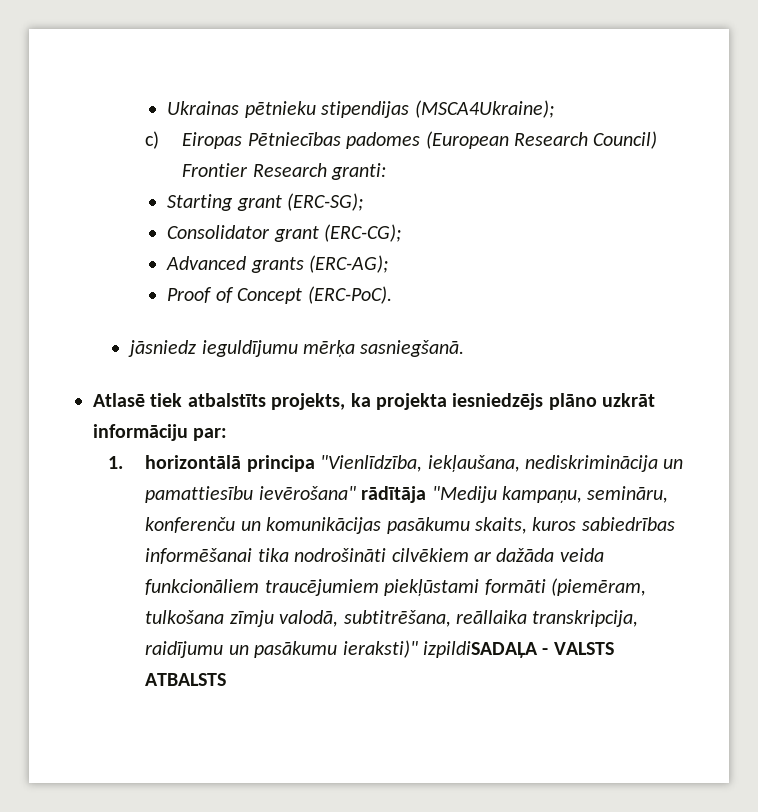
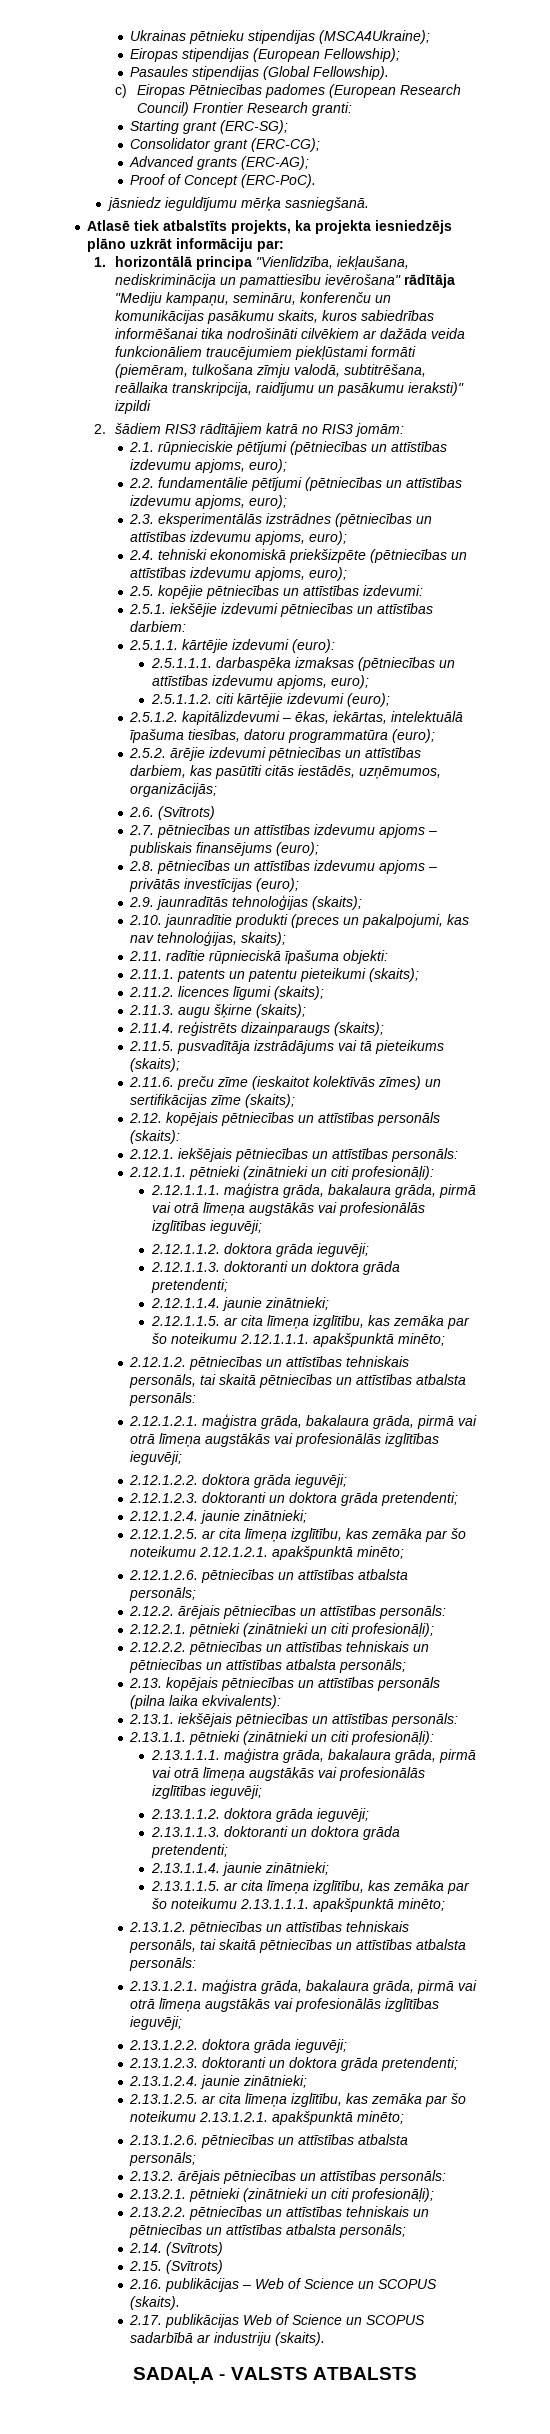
+ Eiropas stipendijas (European Fellowship);
+ Pasaules stipendijas (Global Fellowship).
- 1. horizontālā principa "Vienlīdzība, iekļaušana, nediskriminācija un pamattiesību ievērošana" rādītāja "Mediju kampaņu, semināru, konferenču un komunikācijas pasākumu skaits, kuros sabiedrības informēšanai tika nodrošināti cilvēkiem ar dažāda veida funkcionāliem traucējumiem piekļūstami formāti (piemēram, tulkošana zīmju valodā, subtitrēšana, reāllaika transkripcija, raidījumu un pasākumu ieraksti)" izpildiSADAĻA - VALSTS ATBALSTS
+ 1. horizontālā principa "Vienlīdzība, iekļaušana, nediskriminācija un pamattiesību ievērošana" rādītāja "Mediju kampaņu, semināru, konferenču un komunikācijas pasākumu skaits, kuros sabiedrības informēšanai tika nodrošināti cilvēkiem ar dažāda veida funkcionāliem traucējumiem piekļūstami formāti (piemēram, tulkošana zīmju valodā, subtitrēšana, reāllaika transkripcija, raidījumu un pasākumu ieraksti)" izpildi
+ 2. šādiem RIS3 rādītājiem katrā no RIS3 jomām:
+ 2.1. rūpnieciskie pētījumi (pētniecības un attīstības izdevumu apjoms, euro);
+ 2.2. fundamentālie pētījumi (pētniecības un attīstības izdevumu apjoms, euro);
+ 2.3. eksperimentālās izstrādnes (pētniecības un attīstības izdevumu apjoms, euro);
+ 2.4. tehniski ekonomiskā priekšizpēte (pētniecības un attīstības izdevumu apjoms, euro);
+ 2.5. kopējie pētniecības un attīstības izdevumi:
+ 2.5.1. iekšējie izdevumi pētniecības un attīstības darbiem:
+ 2.5.1.1. kārtējie izdevumi (euro):
+ 2.5.1.1.1. darbaspēka izmaksas (pētniecības un attīstības izdevumu apjoms, euro);
+ 2.5.1.1.2. citi kārtējie izdevumi (euro);
+ 2.5.1.2. kapitālizdevumi – ēkas, iekārtas, intelektuālā īpašuma tiesības, datoru programmatūra (euro);
+ 2.5.2. ārējie izdevumi pētniecības un attīstības darbiem, kas pasūtīti citās iestādēs, uzņēmumos, organizācijās;
+ 2.6. (Svītrots)
+ 2.7. pētniecības un attīstības izdevumu apjoms – publiskais finansējums (euro);
+ 2.8. pētniecības un attīstības izdevumu apjoms – privātās investīcijas (euro);
+ 2.9. jaunradītās tehnoloģijas (skaits);
+ 2.10. jaunradītie produkti (preces un pakalpojumi, kas nav tehnoloģijas, skaits);
+ 2.11. radītie rūpnieciskā īpašuma objekti:
+ 2.11.1. patents un patentu pieteikumi (skaits);
+ 2.11.2. licences līgumi (skaits);
+ 2.11.3. augu šķirne (skaits);
+ 2.11.4. reģistrēts dizainparaugs (skaits);
+ 2.11.5. pusvadītāja izstrādājums vai tā pieteikums (skaits);
+ 2.11.6. preču zīme (ieskaitot kolektīvās zīmes) un sertifikācijas zīme (skaits);
+ 2.12. kopējais pētniecības un attīstības personāls (skaits):
+ 2.12.1. iekšējais pētniecības un attīstības personāls:
+ 2.12.1.1. pētnieki (zinātnieki un citi profesionāļi):
+ 2.12.1.1.1. maģistra grāda, bakalaura grāda, pirmā vai otrā līmeņa augstākās vai profesionālās izglītības ieguvēji;
+ 2.12.1.1.2. doktora grāda ieguvēji;
+ 2.12.1.1.3. doktoranti un doktora grāda pretendenti;
+ 2.12.1.1.4. jaunie zinātnieki;
+ 2.12.1.1.5. ar cita līmeņa izglītību, kas zemāka par šo noteikumu 2.12.1.1.1. apakšpunktā minēto;
+ 2.12.1.2. pētniecības un attīstības tehniskais personāls, tai skaitā pētniecības un attīstības atbalsta personāls:
+ 2.12.1.2.1. maģistra grāda, bakalaura grāda, pirmā vai otrā līmeņa augstākās vai profesionālās izglītības ieguvēji;
+ 2.12.1.2.2. doktora grāda ieguvēji;
+ 2.12.1.2.3. doktoranti un doktora grāda pretendenti;
+ 2.12.1.2.4. jaunie zinātnieki;
+ 2.12.1.2.5. ar cita līmeņa izglītību, kas zemāka par šo noteikumu 2.12.1.2.1. apakšpunktā minēto;
+ 2.12.1.2.6. pētniecības un attīstības atbalsta personāls;
+ 2.12.2. ārējais pētniecības un attīstības personāls:
+ 2.12.2.1. pētnieki (zinātnieki un citi profesionāļi);
+ 2.12.2.2. pētniecības un attīstības tehniskais un pētniecības un attīstības atbalsta personāls;
+ 2.13. kopējais pētniecības un attīstības personāls (pilna laika ekvivalents):
+ 2.13.1. iekšējais pētniecības un attīstības personāls:
+ 2.13.1.1. pētnieki (zinātnieki un citi profesionāļi):
+ 2.13.1.1.1. maģistra grāda, bakalaura grāda, pirmā vai otrā līmeņa augstākās vai profesionālās izglītības ieguvēji;
+ 2.13.1.1.2. doktora grāda ieguvēji;
+ 2.13.1.1.3. doktoranti un doktora grāda pretendenti;
+ 2.13.1.1.4. jaunie zinātnieki;
+ 2.13.1.1.5. ar cita līmeņa izglītību, kas zemāka par šo noteikumu 2.13.1.1.1. apakšpunktā minēto;
+ 2.13.1.2. pētniecības un attīstības tehniskais personāls, tai skaitā pētniecības un attīstības atbalsta personāls:
+ 2.13.1.2.1. maģistra grāda, bakalaura grāda, pirmā vai otrā līmeņa augstākās vai profesionālās izglītības ieguvēji;
+ 2.13.1.2.2. doktora grāda ieguvēji;
+ 2.13.1.2.3. doktoranti un doktora grāda pretendenti;
+ 2.13.1.2.4. jaunie zinātnieki;
+ 2.13.1.2.5. ar cita līmeņa izglītību, kas zemāka par šo noteikumu 2.13.1.2.1. apakšpunktā minēto;
+ 2.13.1.2.6. pētniecības un attīstības atbalsta personāls;
+ 2.13.2. ārējais pētniecības un attīstības personāls:
+ 2.13.2.1. pētnieki (zinātnieki un citi profesionāļi);
+ 2.13.2.2. pētniecības un attīstības tehniskais un pētniecības un attīstības atbalsta personāls;
+ 2.14. (Svītrots)
+ 2.15. (Svītrots)
+ 2.16. publikācijas – Web of Science un SCOPUS (skaits).
+ 2.17. publikācijas Web of Science un SCOPUS sadarbībā ar industriju (skaits).
+ SADAĻA - VALSTS ATBALSTS

